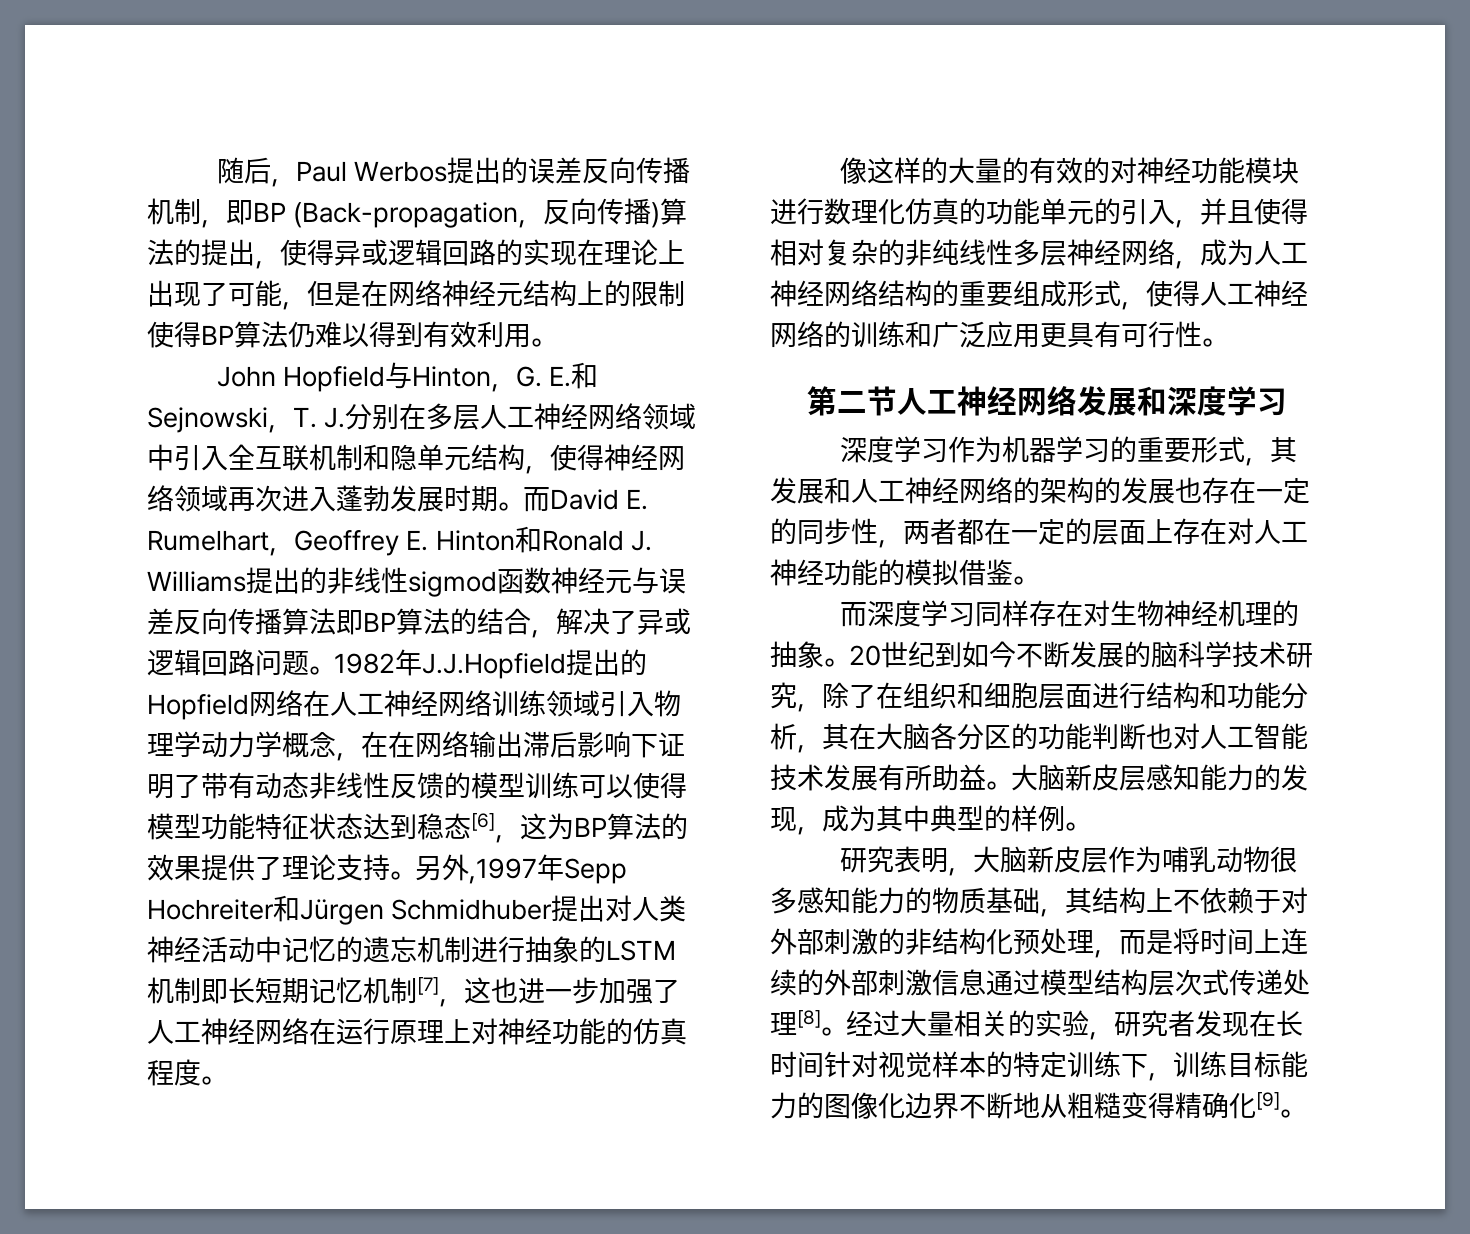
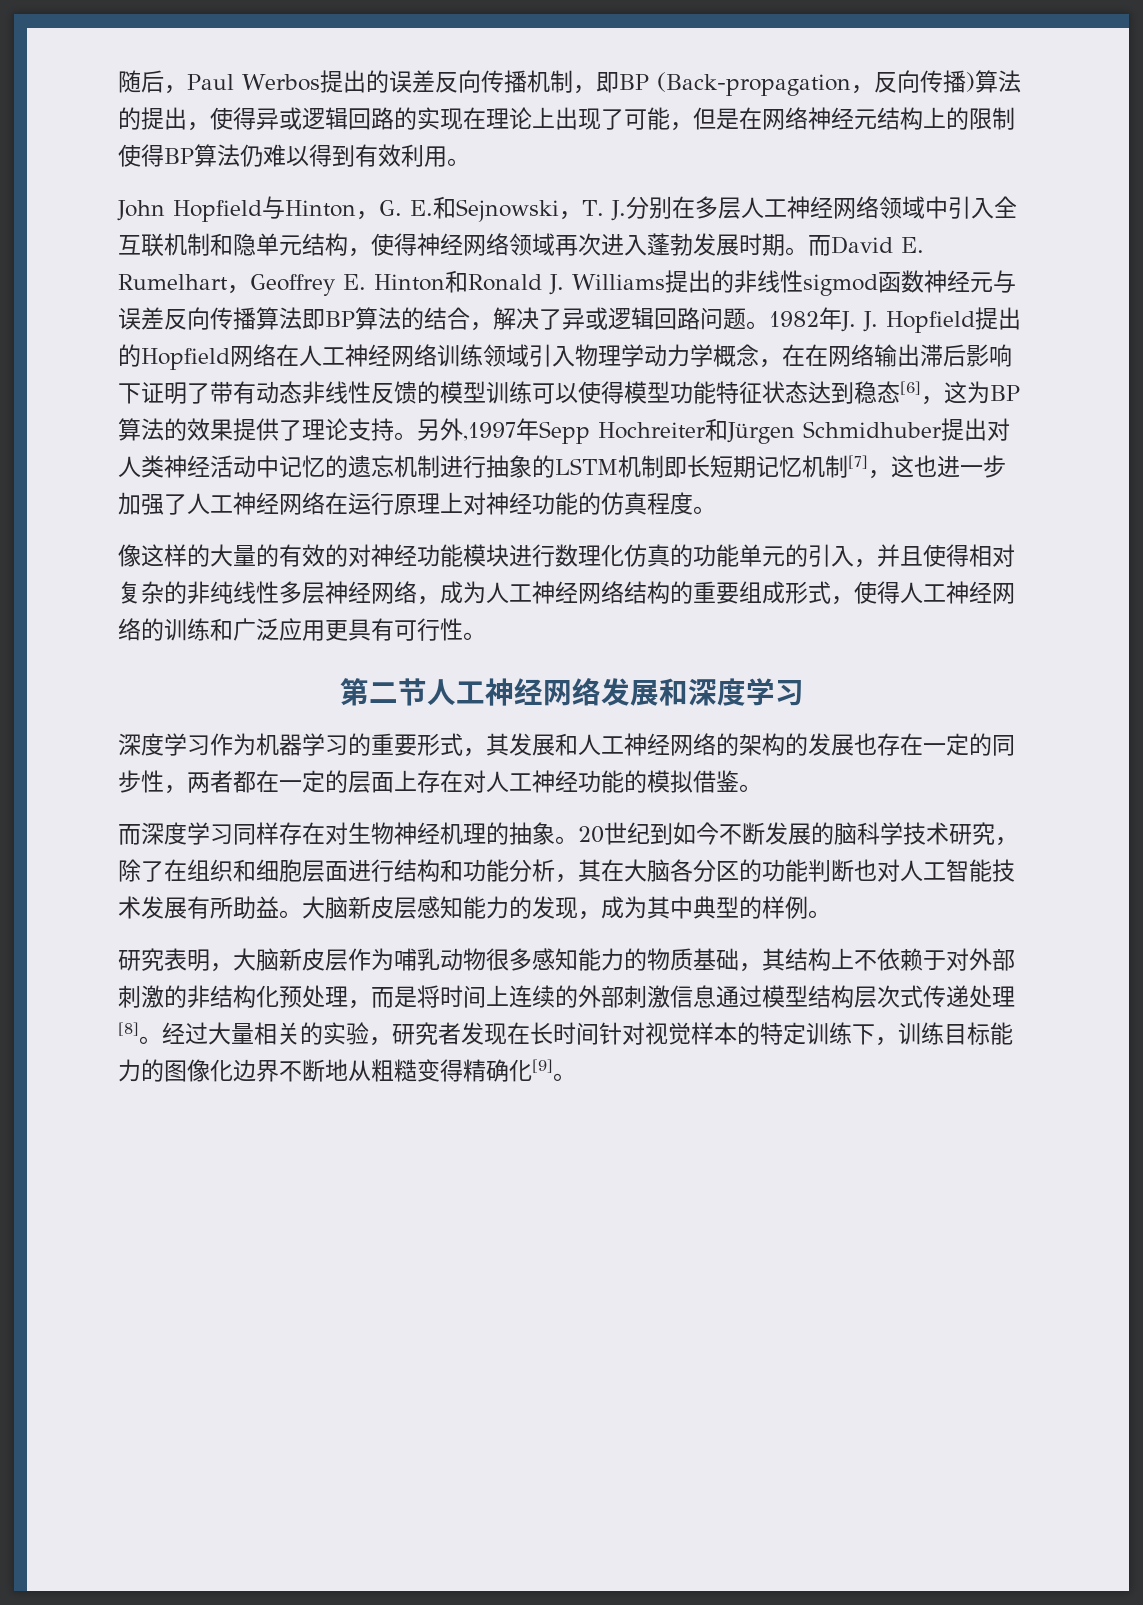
- 1982年J.J.Hopfield提出的Hopfield网络在人工神经网络训练领域引入物理学动力学概念，在在网络输出滞后影响下证明了带有动态非线性反馈的模型训练可以使得模型功能特征状态达到稳态[6]，这为BP算法的效果提供了理论支持。
+ 1982年J. J. Hopfield提出的Hopfield网络在人工神经网络训练领域引入物理学动力学概念，在在网络输出滞后影响下证明了带有动态非线性反馈的模型训练可以使得模型功能特征状态达到稳态[6]，这为BP算法的效果提供了理论支持。

